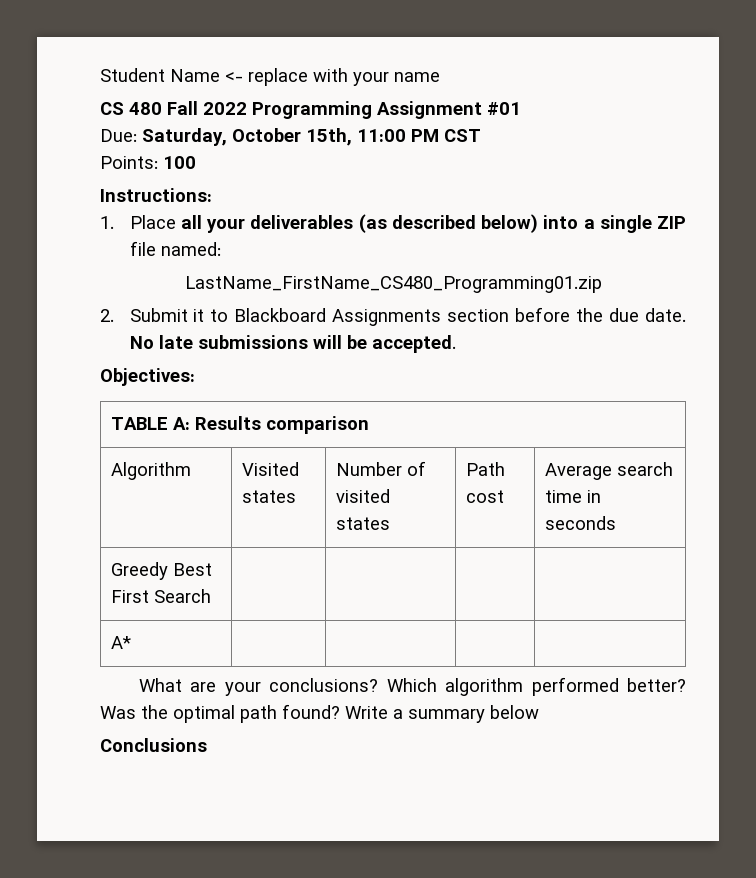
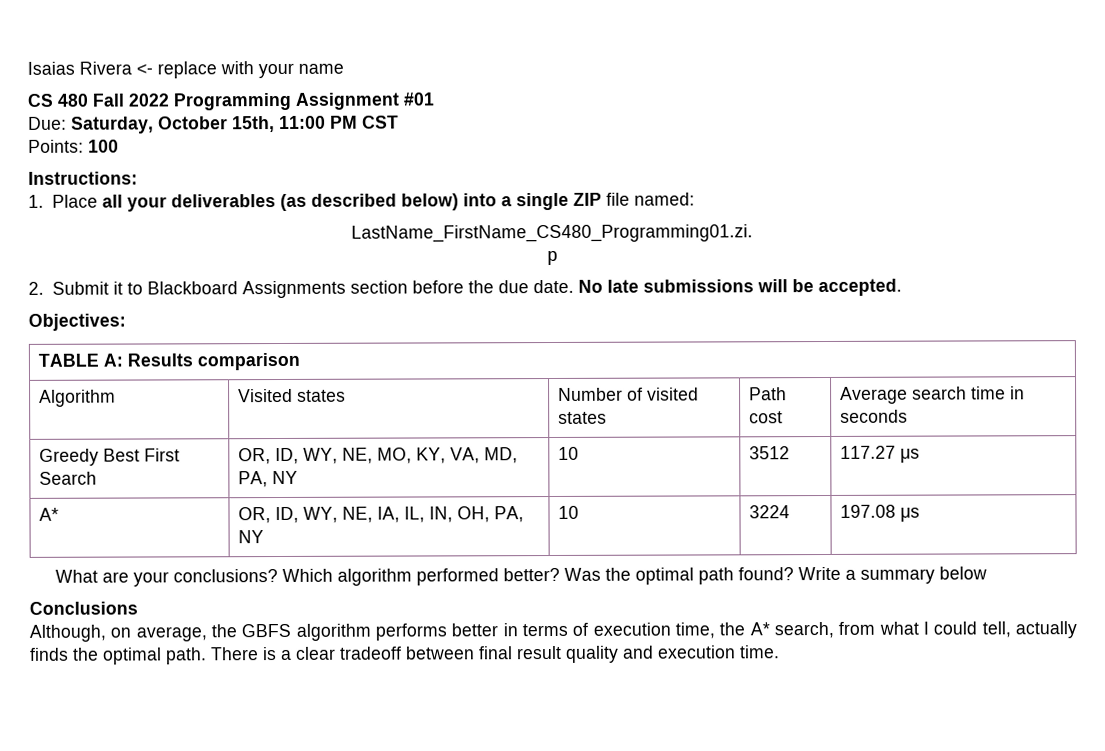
- Student Name <- replace with your name
+ Isaias Rivera <- replace with your name
- LastName_FirstName_CS480_Programming01.zip
+ LastName_FirstName_CS480_Programming01.zi.
+ p
- Greedy Best First Search | | | |
- A* | | | |
+ Greedy Best First Search | OR, ID, WY, NE, MO, KY, VA, MD, PA, NY | 10 | 3512 | 117.27 μs
+ A* | OR, ID, WY, NE, IA, IL, IN, OH, PA, NY | 10 | 3224 | 197.08 μs
+ Although, on average, the GBFS algorithm performs better in terms of execution time, the A* search, from what I could tell, actually finds the optimal path. There is a clear tradeoff between final result quality and execution time.

